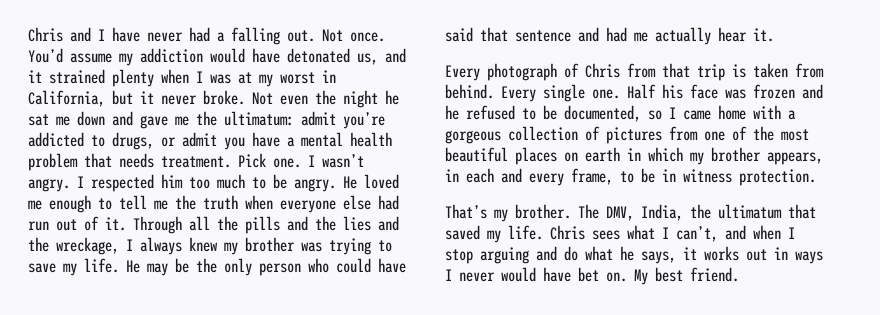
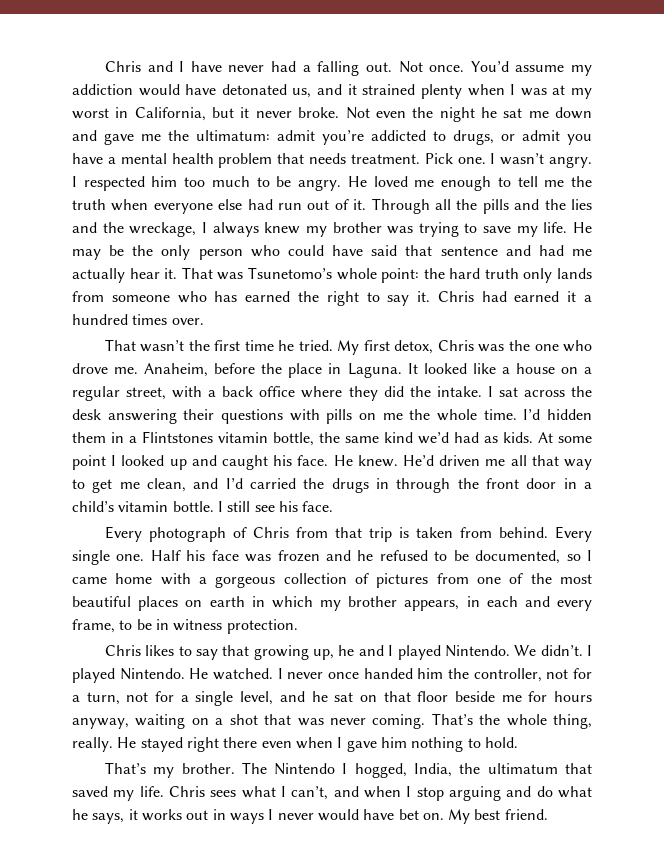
+ That was Tsunetomo’s whole point: the hard truth only lands from someone who has earned the right to say it. Chris had earned it a hundred times over.
+ That wasn’t the first time he tried. My first detox, Chris was the one who drove me. Anaheim, before the place in Laguna. It looked like a house on a regular street, with a back office where they did the intake. I sat across the desk answering their questions with pills on me the whole time. I’d hidden them in a Flintstones vitamin bottle, the same kind we’d had as kids. At some point I looked up and caught his face. He knew. He’d driven me all that way to get me clean, and I’d carried the drugs in through the front door in a child’s vitamin bottle. I still see his face.
+ Chris likes to say that growing up, he and I played Nintendo. We didn’t. I played Nintendo. He watched. I never once handed him the controller, not for a turn, not for a single level, and he sat on that floor beside me for hours anyway, waiting on a shot that was never coming. That’s the whole thing, really. He stayed right there even when I gave him nothing to hold.
- The DMV, India, the ultimatum that saved my life.
+ The Nintendo I hogged, India, the ultimatum that saved my life.

